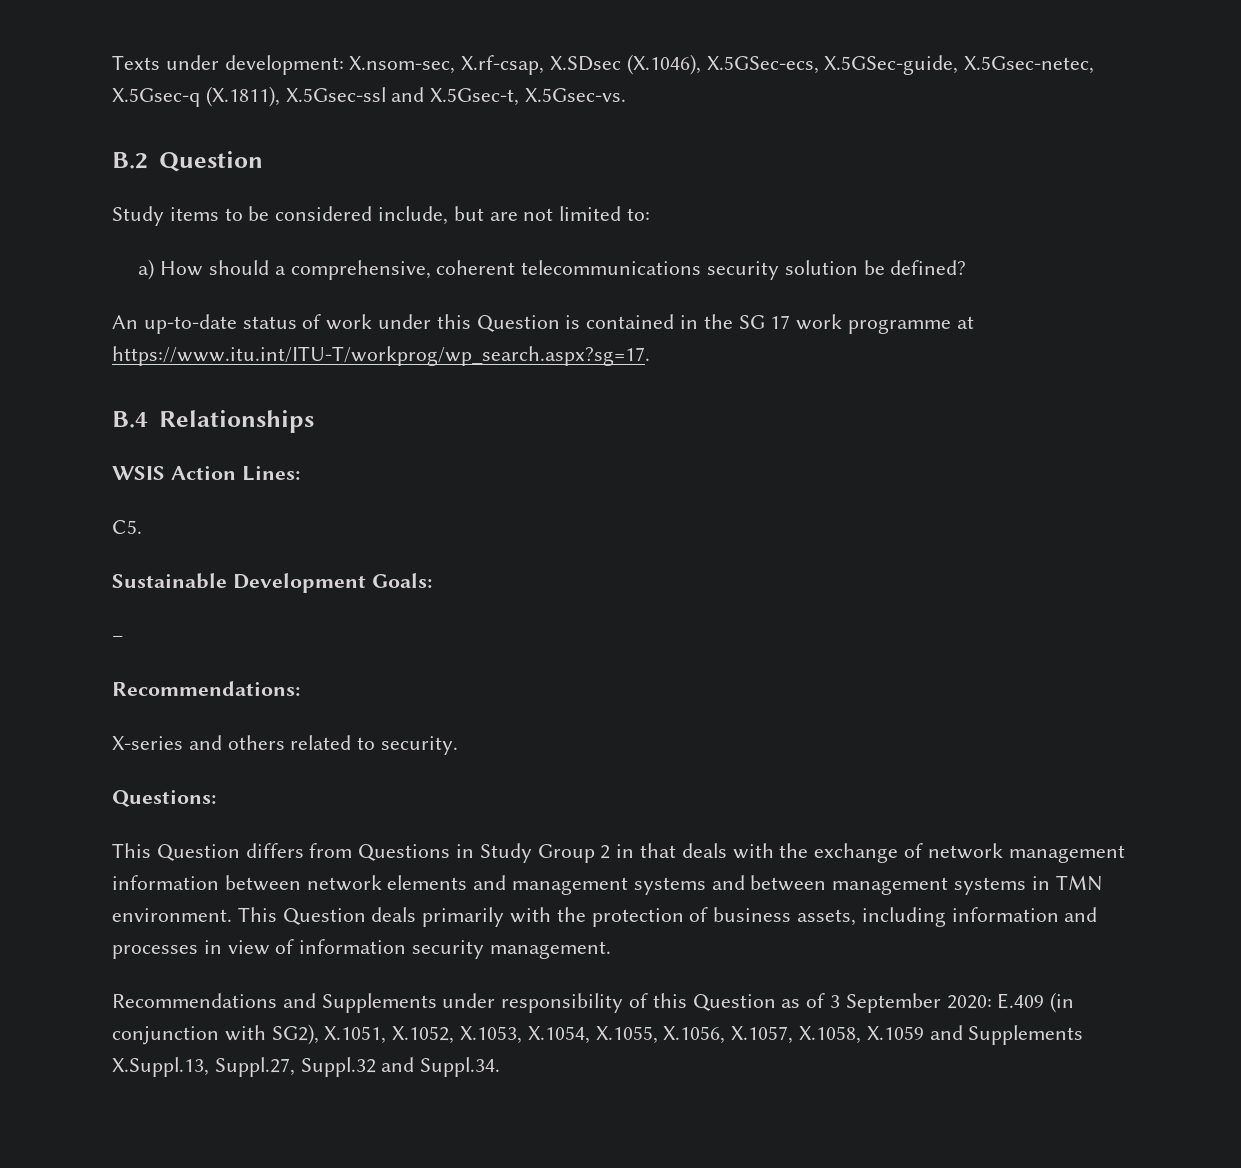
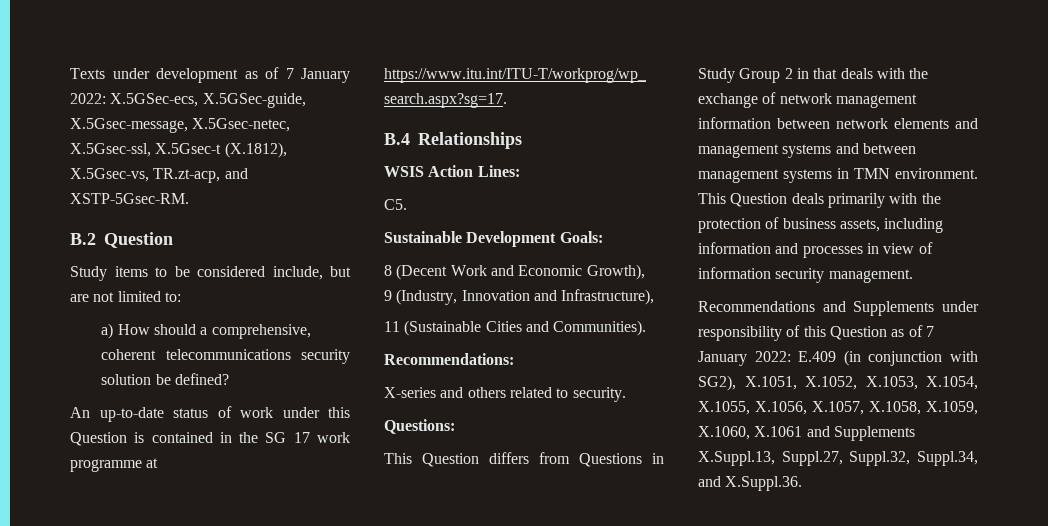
- Texts under development: X.nsom-sec, X.rf-csap, X.SDsec (X.1046), X.5GSec-ecs, X.5GSec-guide, X.5Gsec-netec, X.5Gsec-q (X.1811), X.5Gsec-ssl and X.5Gsec-t, X.5Gsec-vs.
+ Texts under development as of 7 January 2022: X.5GSec-ecs, X.5GSec-guide, X.5Gsec-message, X.5Gsec-netec, X.5Gsec-ssl, X.5Gsec-t (X.1812), X.5Gsec-vs, TR.zt-acp, and XSTP-5Gsec-RM.
- –
+ 8 (Decent Work and Economic Growth),
+ 9 (Industry, Innovation and Infrastructure),
+ 11 (Sustainable Cities and Communities).
- Recommendations and Supplements under responsibility of this Question as of 3 September 2020: E.409 (in conjunction with SG2), X.1051, X.1052, X.1053, X.1054, X.1055, X.1056, X.1057, X.1058, X.1059 and Supplements X.Suppl.13, Suppl.27, Suppl.32 and Suppl.34.
+ Recommendations and Supplements under responsibility of this Question as of 7 January 2022: E.409 (in conjunction with SG2), X.1051, X.1052, X.1053, X.1054, X.1055, X.1056, X.1057, X.1058, X.1059, X.1060, X.1061 and Supplements X.Suppl.13, Suppl.27, Suppl.32, Suppl.34, and X.Suppl.36.

